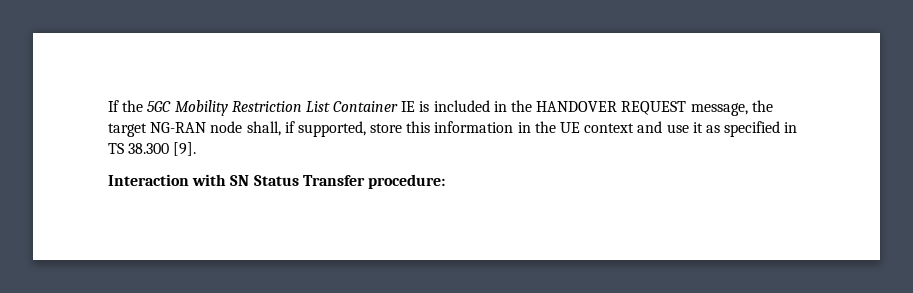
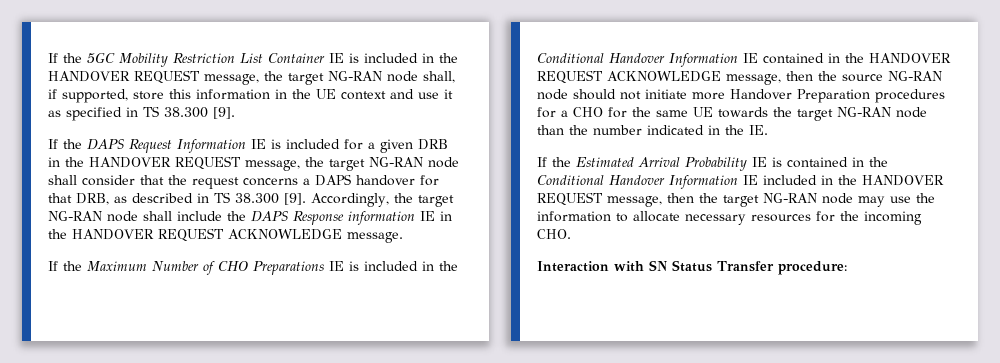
+ If the DAPS Request Information IE is included for a given DRB in the HANDOVER REQUEST message, the target NG-RAN node shall consider that the request concerns a DAPS handover for that DRB, as described in TS 38.300 [9]. Accordingly, the target NG-RAN node shall include the DAPS Response information IE in the HANDOVER REQUEST ACKNOWLEDGE message.
+ If the Maximum Number of CHO Preparations IE is included in the Conditional Handover Information IE contained in the HANDOVER REQUEST ACKNOWLEDGE message, then the source NG-RAN node should not initiate more Handover Preparation procedures for a CHO for the same UE towards the target NG-RAN node than the number indicated in the IE.
+ If the Estimated Arrival Probability IE is contained in the Conditional Handover Information IE included in the HANDOVER REQUEST message, then the target NG-RAN node may use the information to allocate necessary resources for the incoming CHO.

